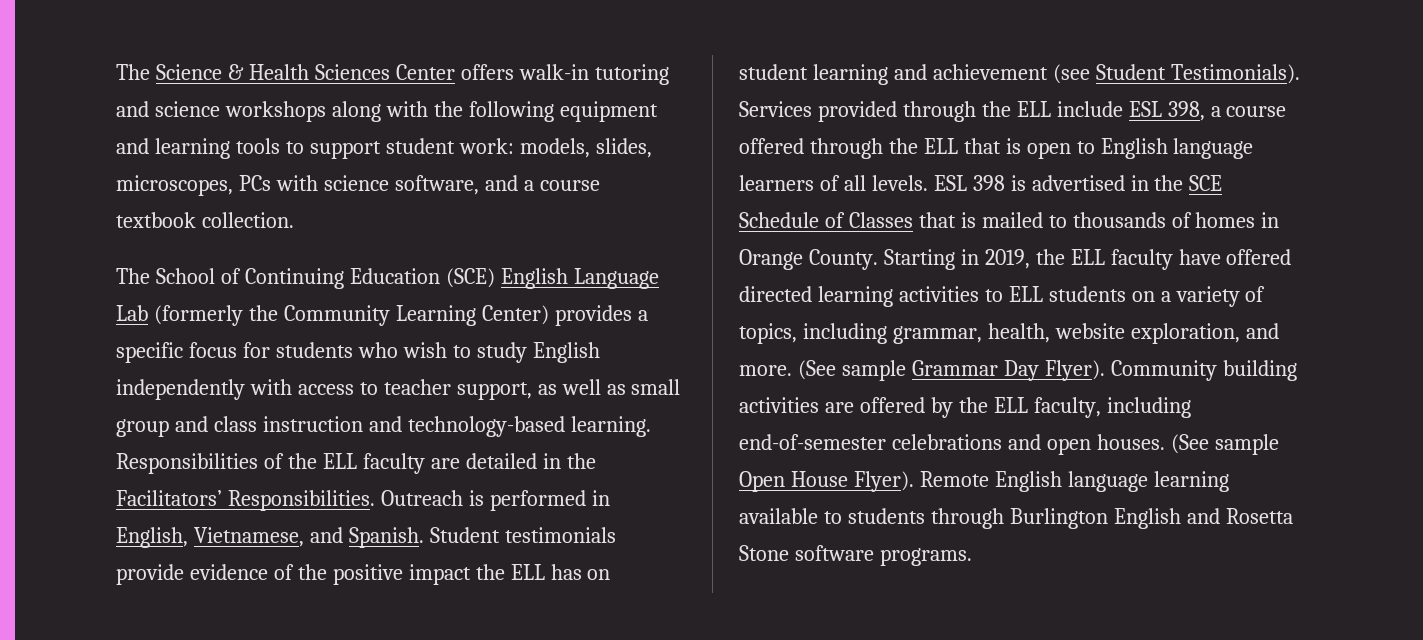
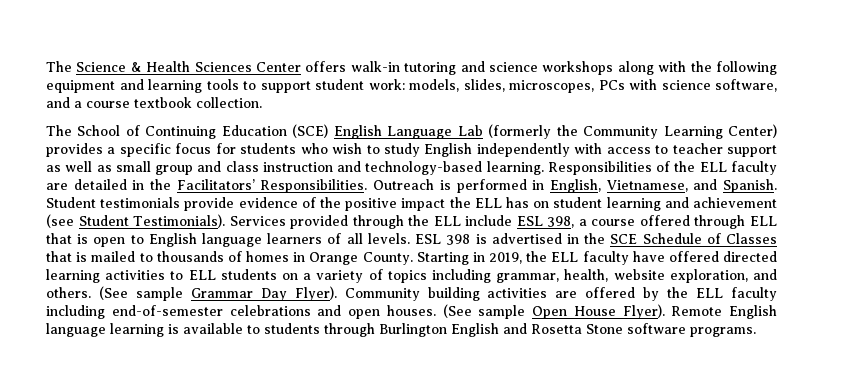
- The School of Continuing Education (SCE) English Language Lab (formerly the Community Learning Center) provides a specific focus for students who wish to study English independently with access to teacher support, as well as small group and class instruction and technology-based learning.
+ The School of Continuing Education (SCE) English Language Lab (formerly the Community Learning Center) provides a specific focus for students who wish to study English independently with access to teacher support as well as small group and class instruction and technology-based learning.
- Services provided through the ELL include ESL 398, a course offered through the ELL that is open to English language learners of all levels.
+ Services provided through the ELL include ESL 398, a course offered through ELL that is open to English language learners of all levels.
- Starting in 2019, the ELL faculty have offered directed learning activities to ELL students on a variety of topics, including grammar, health, website exploration, and more.
+ Starting in 2019, the ELL faculty have offered directed learning activities to ELL students on a variety of topics including grammar, health, website exploration, and others.
- Community building activities are offered by the ELL faculty, including end-of-semester celebrations and open houses.
+ Community building activities are offered by the ELL faculty including end-of-semester celebrations and open houses.
- Remote English language learning available to students through Burlington English and Rosetta Stone software programs.
+ Remote English language learning is available to students through Burlington English and Rosetta Stone software programs.

